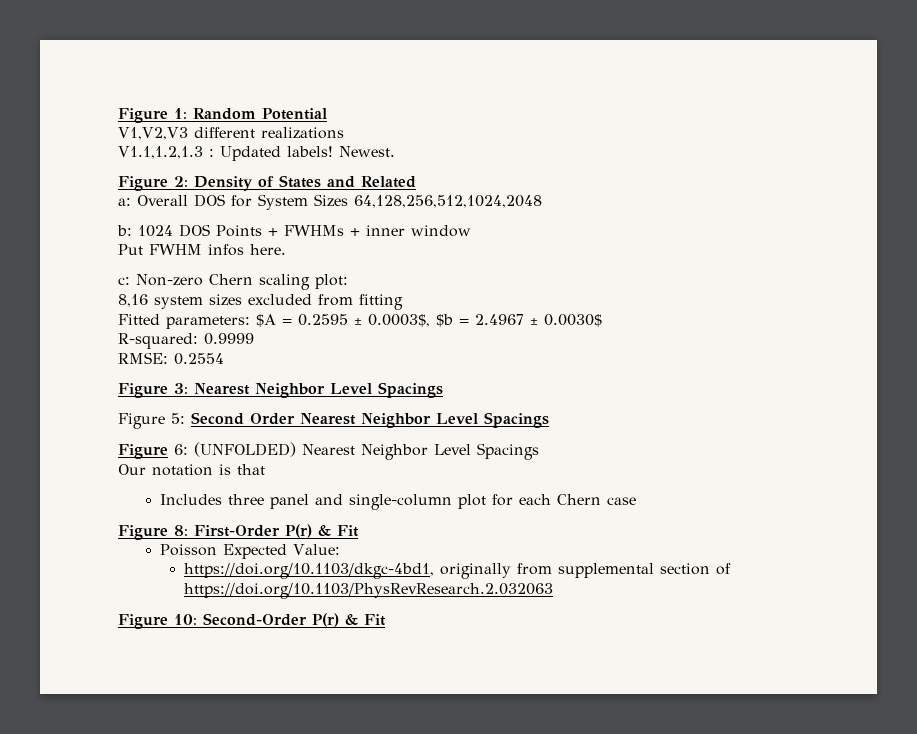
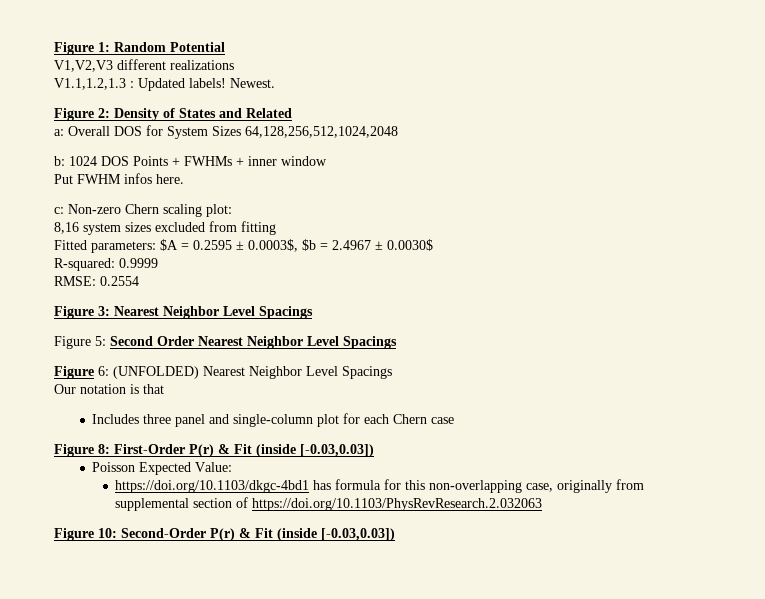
- Figure 8: First-Order P(r) & Fit
+ Figure 8: First-Order P(r) & Fit (inside [-0.03,0.03])
- https://doi.org/10.1103/dkgc-4bd1, originally from supplemental section of https://doi.org/10.1103/PhysRevResearch.2.032063
+ https://doi.org/10.1103/dkgc-4bd1 has formula for this non-overlapping case, originally from supplemental section of https://doi.org/10.1103/PhysRevResearch.2.032063
- Figure 10: Second-Order P(r) & Fit
+ Figure 10: Second-Order P(r) & Fit (inside [-0.03,0.03])

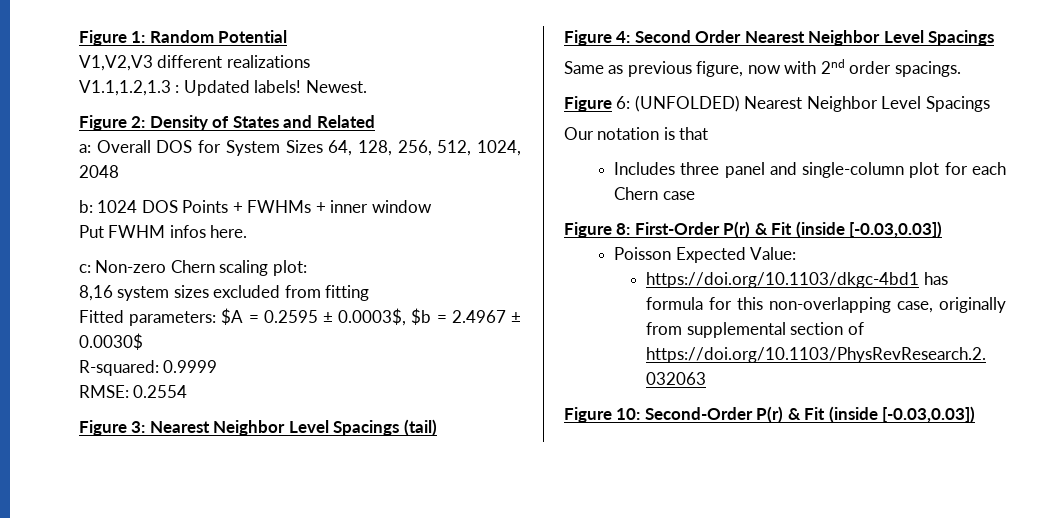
- a: Overall DOS for System Sizes 64,128,256,512,1024,2048
+ a: Overall DOS for System Sizes 64, 128, 256, 512, 1024, 2048
- Figure 3: Nearest Neighbor Level Spacings
- Figure 5: Second Order Nearest Neighbor Level Spacings
+ Figure 3: Nearest Neighbor Level Spacings (tail)
+ Figure 4: Second Order Nearest Neighbor Level Spacings
+ Same as previous figure, now with 2nd order spacings.

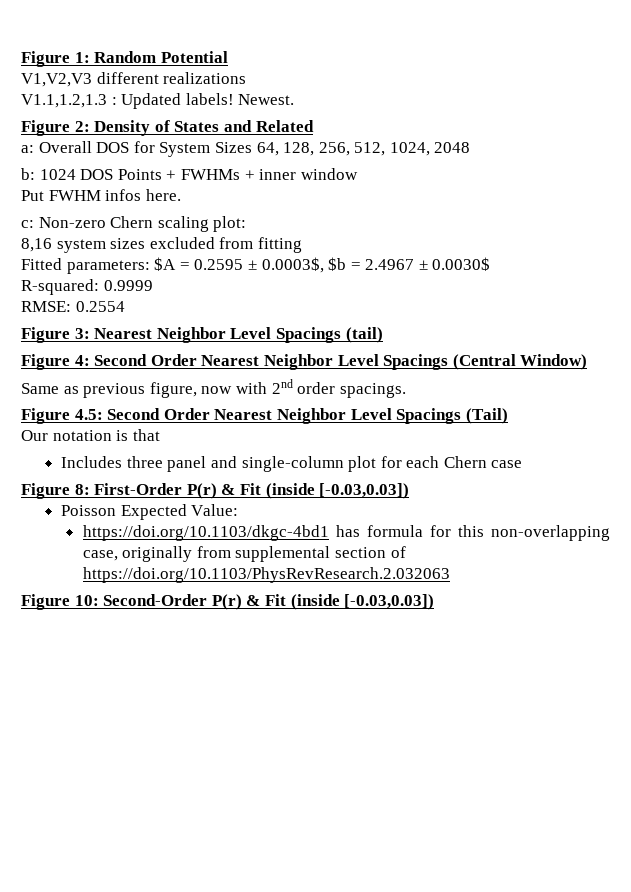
- Figure 4: Second Order Nearest Neighbor Level Spacings
+ Figure 4: Second Order Nearest Neighbor Level Spacings (Central Window)
- Figure 6: (UNFOLDED) Nearest Neighbor Level Spacings
+ Figure 4.5: Second Order Nearest Neighbor Level Spacings (Tail)

